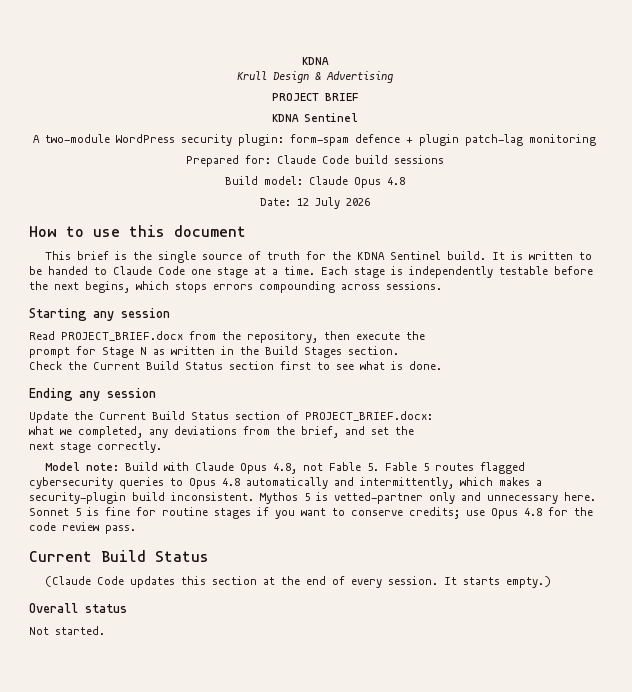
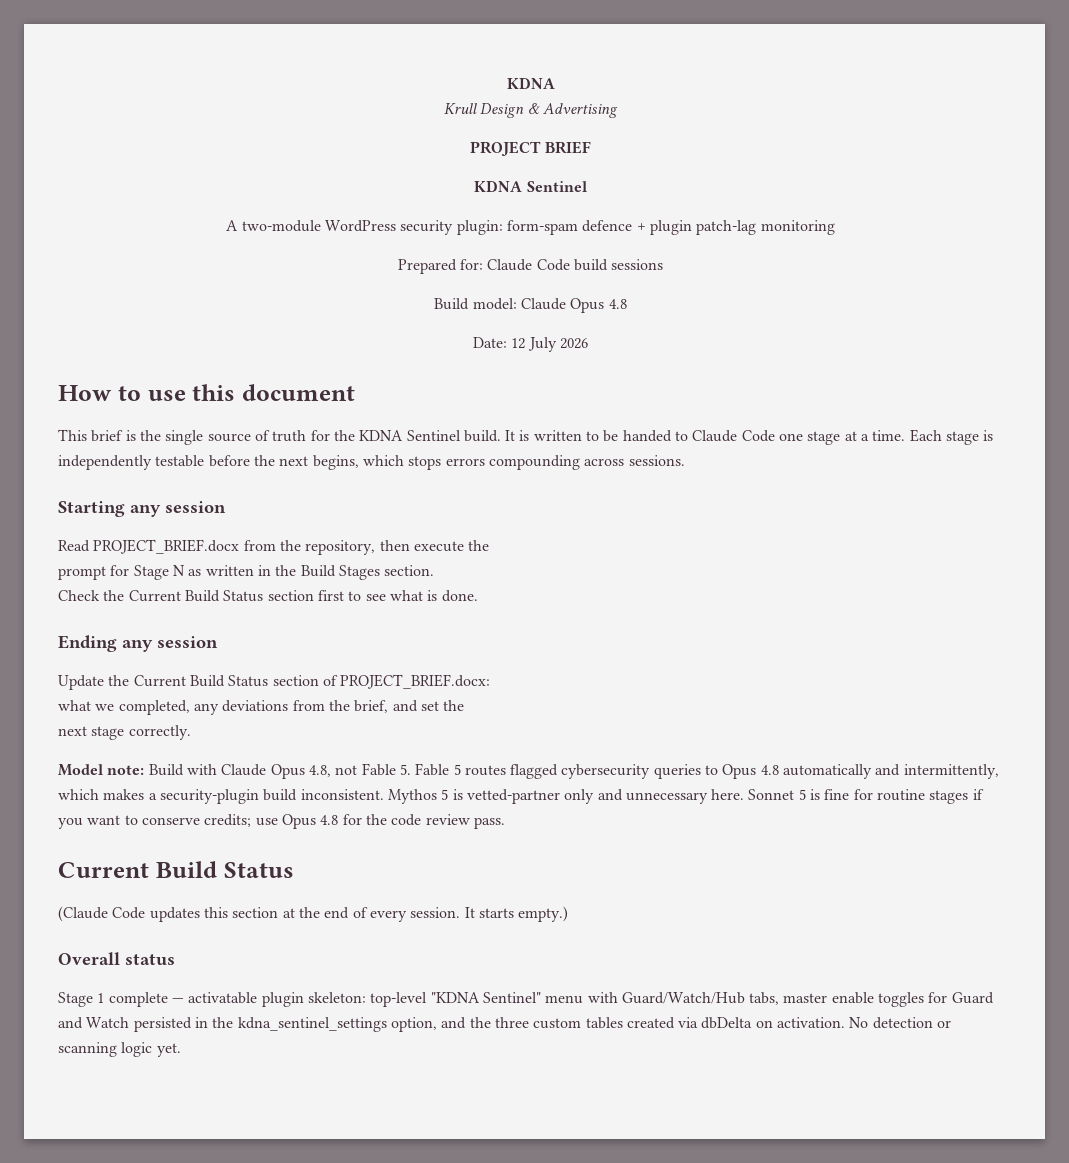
- Not started.
+ Stage 1 complete — activatable plugin skeleton: top-level "KDNA Sentinel" menu with Guard/Watch/Hub tabs, master enable toggles for Guard and Watch persisted in the kdna_sentinel_settings option, and the three custom tables created via dbDelta on activation. No detection or scanning logic yet.

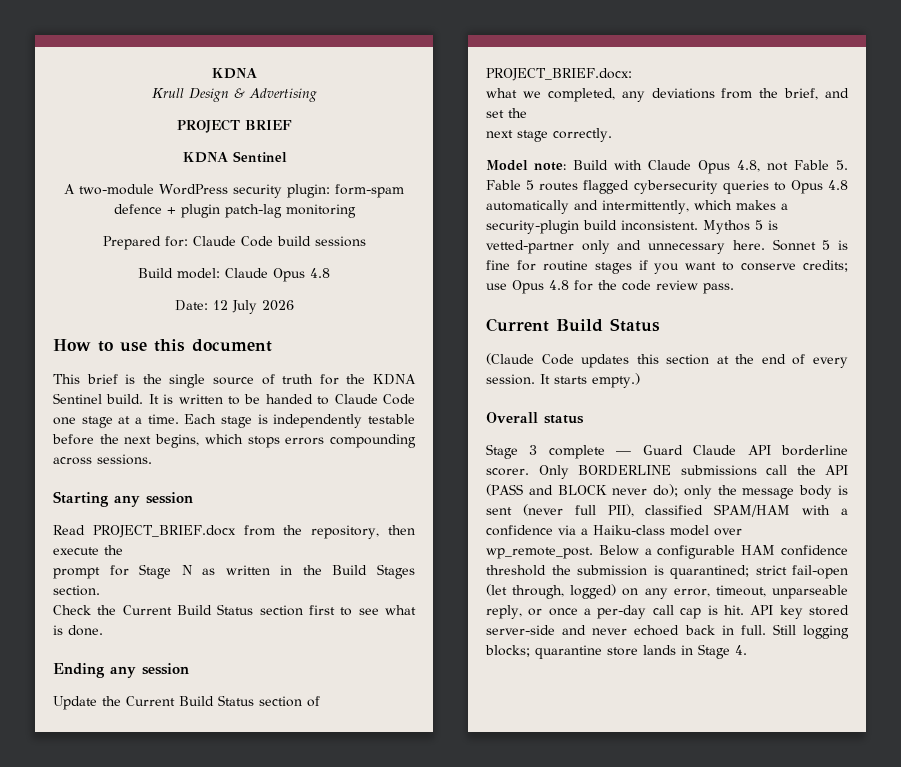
- Stage 1 complete — activatable plugin skeleton: top-level "KDNA Sentinel" menu with Guard/Watch/Hub tabs, master enable toggles for Guard and Watch persisted in the kdna_sentinel_settings option, and the three custom tables created via dbDelta on activation. No detection or scanning logic yet.
+ Stage 3 complete — Guard Claude API borderline scorer. Only BORDERLINE submissions call the API (PASS and BLOCK never do); only the message body is sent (never full PII), classified SPAM/HAM with a confidence via a Haiku-class model over wp_remote_post. Below a configurable HAM confidence threshold the submission is quarantined; strict fail-open (let through, logged) on any error, timeout, unparseable reply, or once a per-day call cap is hit. API key stored server-side and never echoed back in full. Still logging blocks; quarantine store lands in Stage 4.

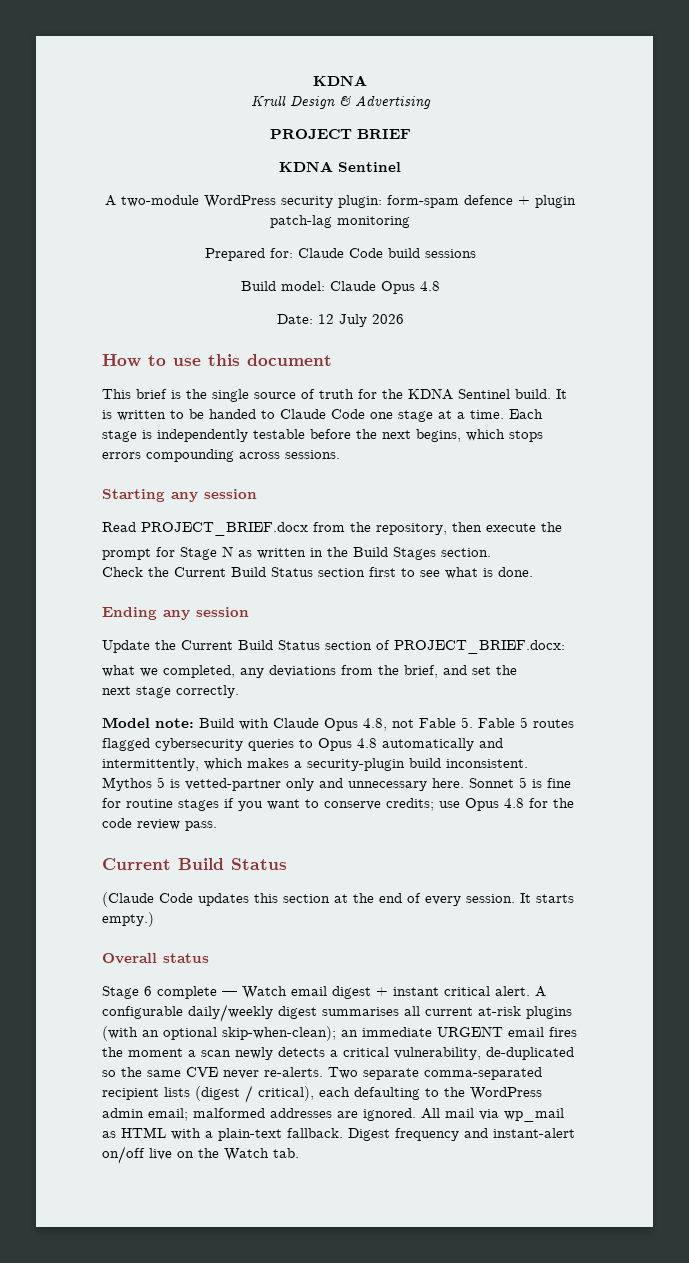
- Stage 3 complete — Guard Claude API borderline scorer. Only BORDERLINE submissions call the API (PASS and BLOCK never do); only the message body is sent (never full PII), classified SPAM/HAM with a confidence via a Haiku-class model over wp_remote_post. Below a configurable HAM confidence threshold the submission is quarantined; strict fail-open (let through, logged) on any error, timeout, unparseable reply, or once a per-day call cap is hit. API key stored server-side and never echoed back in full. Still logging blocks; quarantine store lands in Stage 4.
+ Stage 6 complete — Watch email digest + instant critical alert. A configurable daily/weekly digest summarises all current at-risk plugins (with an optional skip-when-clean); an immediate URGENT email fires the moment a scan newly detects a critical vulnerability, de-duplicated so the same CVE never re-alerts. Two separate comma-separated recipient lists (digest / critical), each defaulting to the WordPress admin email; malformed addresses are ignored. All mail via wp_mail as HTML with a plain-text fallback. Digest frequency and instant-alert on/off live on the Watch tab.

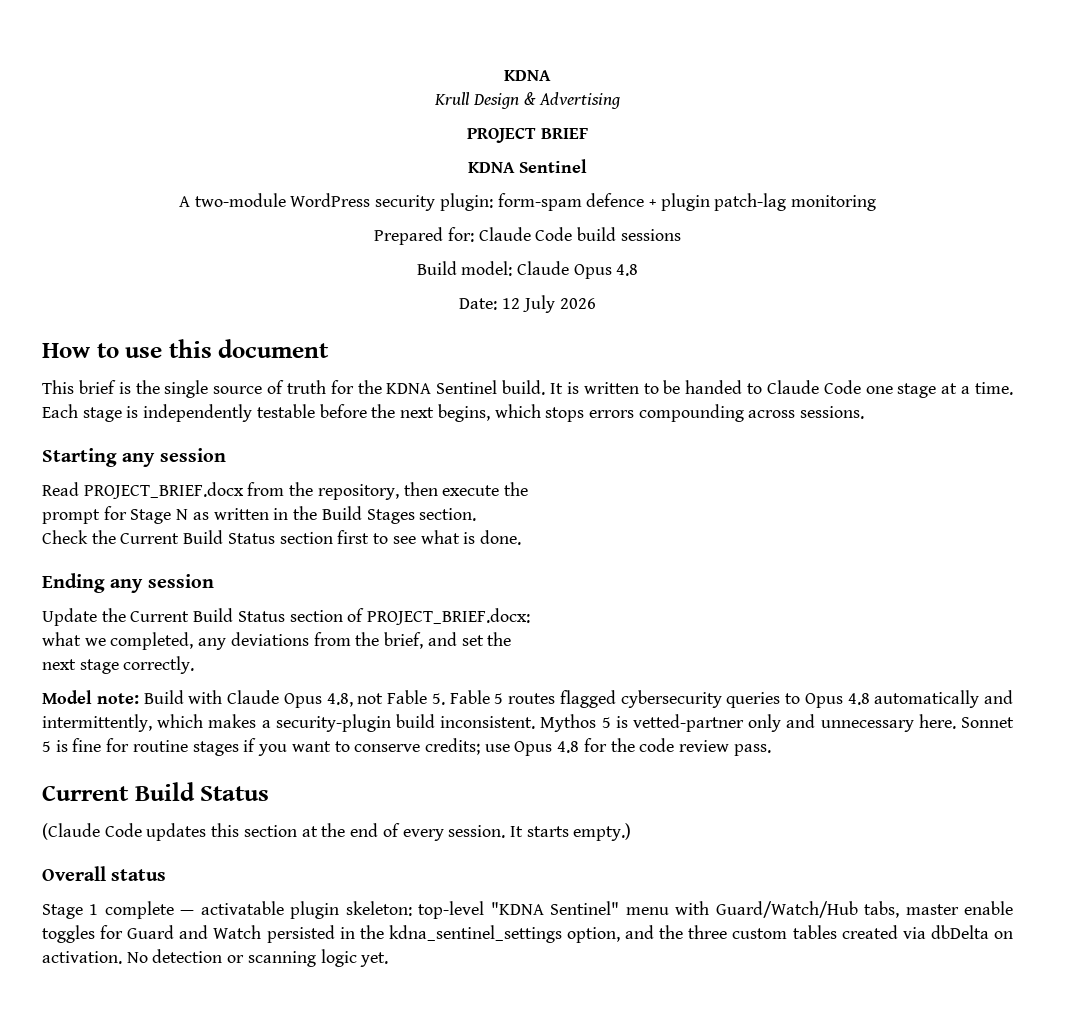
- Stage 6 complete — Watch email digest + instant critical alert. A configurable daily/weekly digest summarises all current at-risk plugins (with an optional skip-when-clean); an immediate URGENT email fires the moment a scan newly detects a critical vulnerability, de-duplicated so the same CVE never re-alerts. Two separate comma-separated recipient lists (digest / critical), each defaulting to the WordPress admin email; malformed addresses are ignored. All mail via wp_mail as HTML with a plain-text fallback. Digest frequency and instant-alert on/off live on the Watch tab.
+ Stage 1 complete — activatable plugin skeleton: top-level "KDNA Sentinel" menu with Guard/Watch/Hub tabs, master enable toggles for Guard and Watch persisted in the kdna_sentinel_settings option, and the three custom tables created via dbDelta on activation. No detection or scanning logic yet.

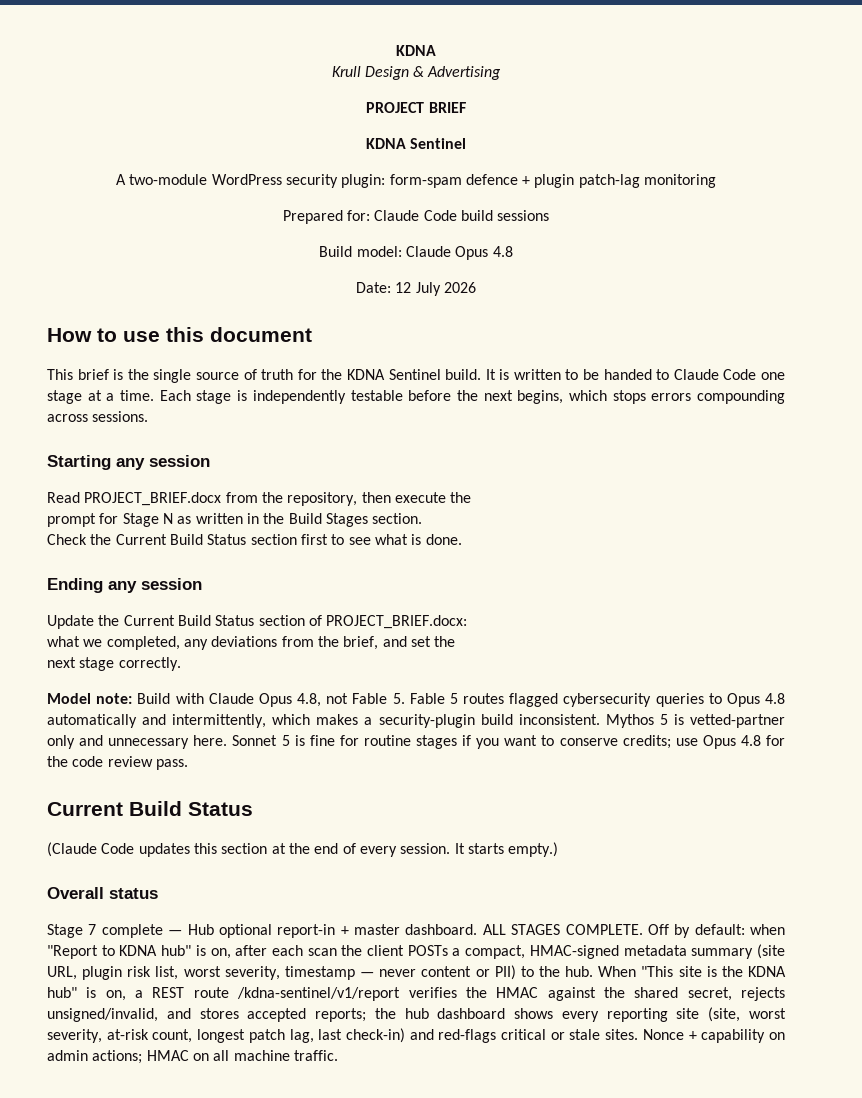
- Stage 1 complete — activatable plugin skeleton: top-level "KDNA Sentinel" menu with Guard/Watch/Hub tabs, master enable toggles for Guard and Watch persisted in the kdna_sentinel_settings option, and the three custom tables created via dbDelta on activation. No detection or scanning logic yet.
+ Stage 7 complete — Hub optional report-in + master dashboard. ALL STAGES COMPLETE. Off by default: when "Report to KDNA hub" is on, after each scan the client POSTs a compact, HMAC-signed metadata summary (site URL, plugin risk list, worst severity, timestamp — never content or PII) to the hub. When "This site is the KDNA hub" is on, a REST route /kdna-sentinel/v1/report verifies the HMAC against the shared secret, rejects unsigned/invalid, and stores accepted reports; the hub dashboard shows every reporting site (site, worst severity, at-risk count, longest patch lag, last check-in) and red-flags critical or stale sites. Nonce + capability on admin actions; HMAC on all machine traffic.

